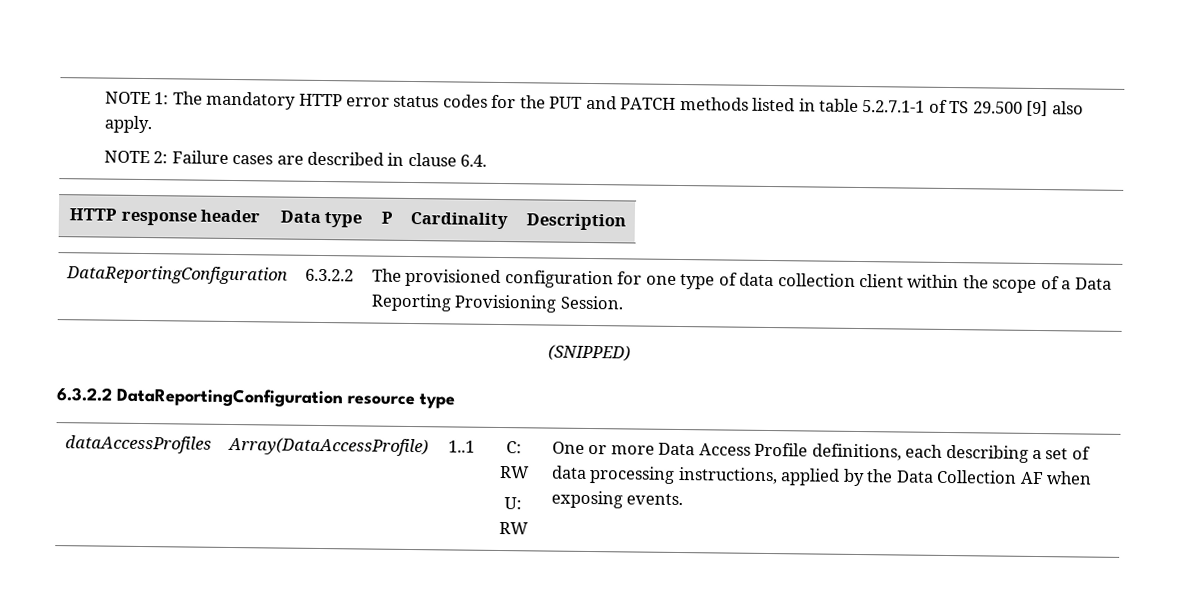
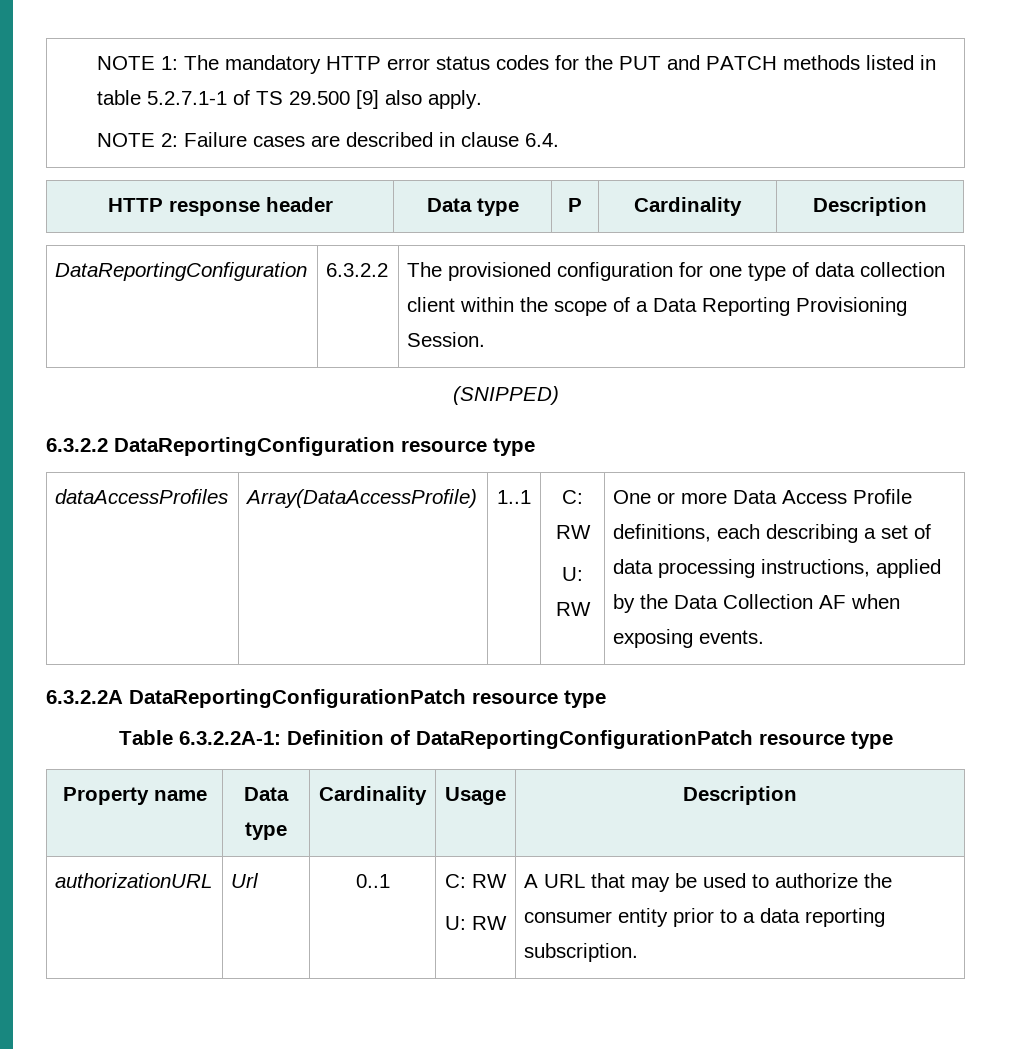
+ 6.3.2.2A DataReportingConfigurationPatch resource type
+ Table 6.3.2.2A-1: Definition of DataReportingConfigurationPatch resource type
+ Property name | Data type | Cardinality | Usage | Description
+ authorizationURL | Url | 0..1 | C: RW
+ U: RW | A URL that may be used to authorize the consumer entity prior to a data reporting subscription.

